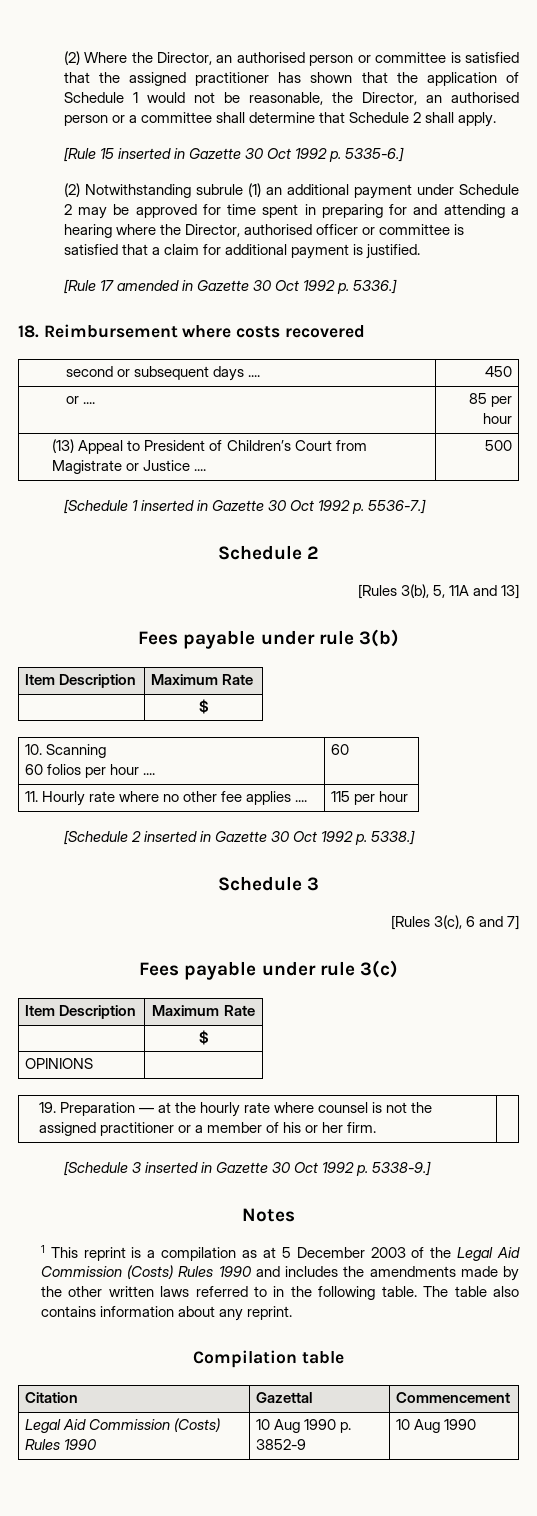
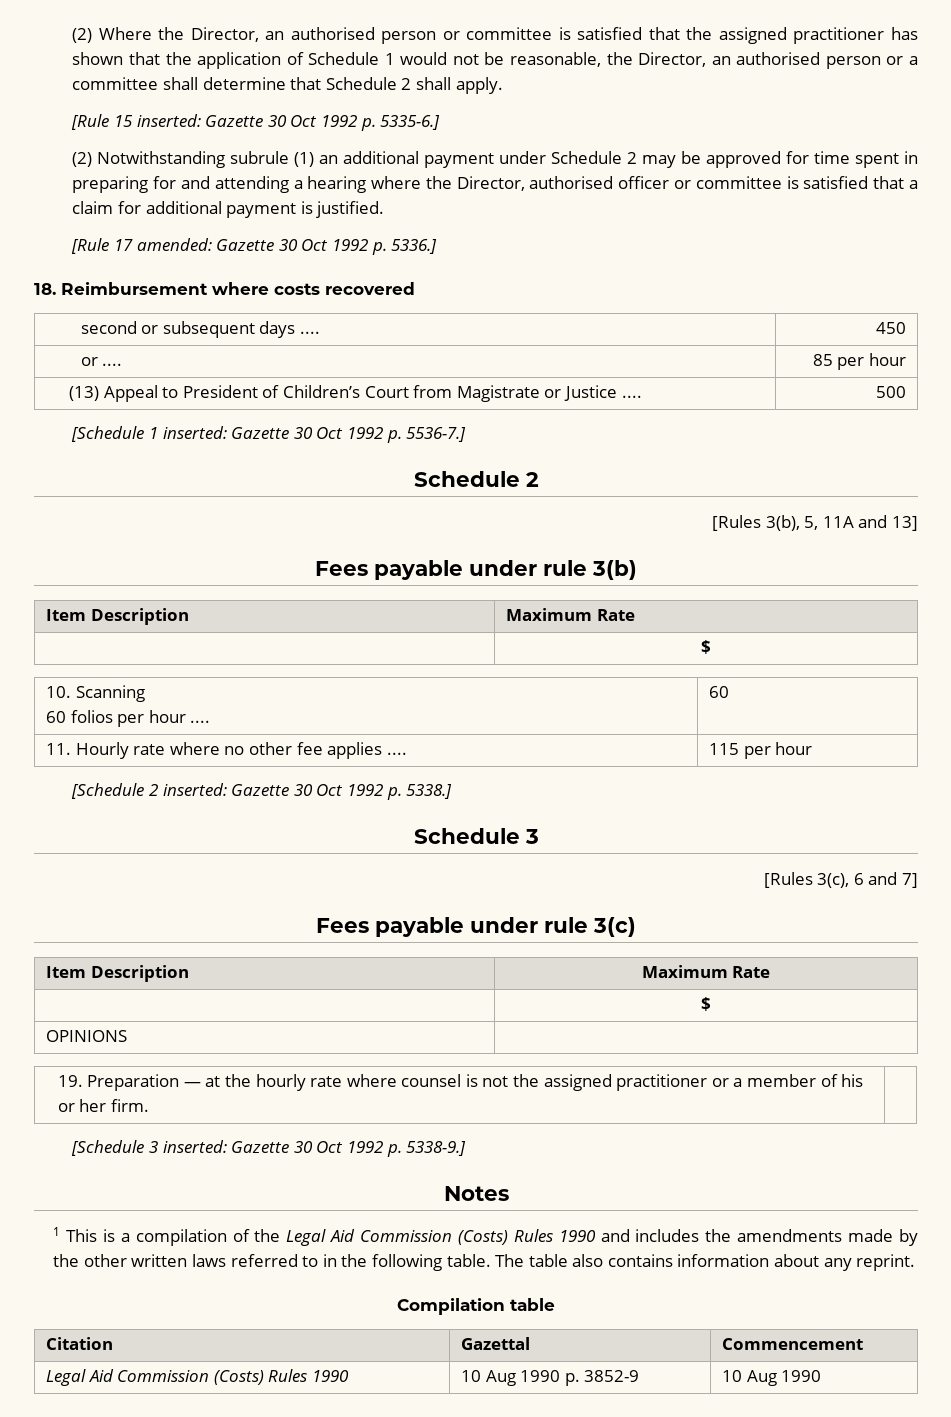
- [Rule 15 inserted in Gazette 30 Oct 1992 p. 5335-6.]
+ [Rule 15 inserted: Gazette 30 Oct 1992 p. 5335-6.]
- [Rule 17 amended in Gazette 30 Oct 1992 p. 5336.]
+ [Rule 17 amended: Gazette 30 Oct 1992 p. 5336.]
- [Schedule 1 inserted in Gazette 30 Oct 1992 p. 5536-7.]
+ [Schedule 1 inserted: Gazette 30 Oct 1992 p. 5536-7.]
- [Schedule 2 inserted in Gazette 30 Oct 1992 p. 5338.]
+ [Schedule 2 inserted: Gazette 30 Oct 1992 p. 5338.]
- [Schedule 3 inserted in Gazette 30 Oct 1992 p. 5338-9.]
+ [Schedule 3 inserted: Gazette 30 Oct 1992 p. 5338-9.]
- 1 This reprint is a compilation as at 5 December 2003 of the Legal Aid Commission (Costs) Rules 1990 and includes the amendments made by the other written laws referred to in the following table.
+ 1 This is a compilation of the Legal Aid Commission (Costs) Rules 1990 and includes the amendments made by the other written laws referred to in the following table.

